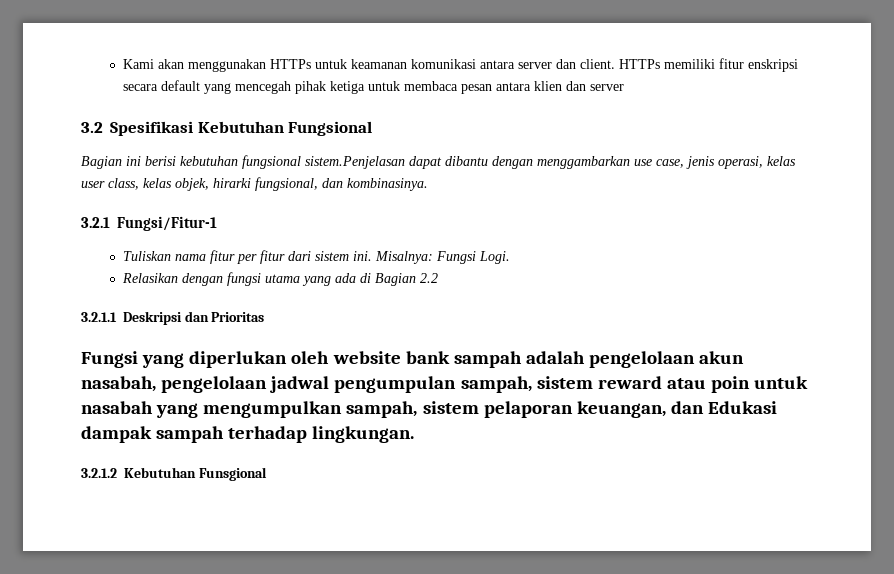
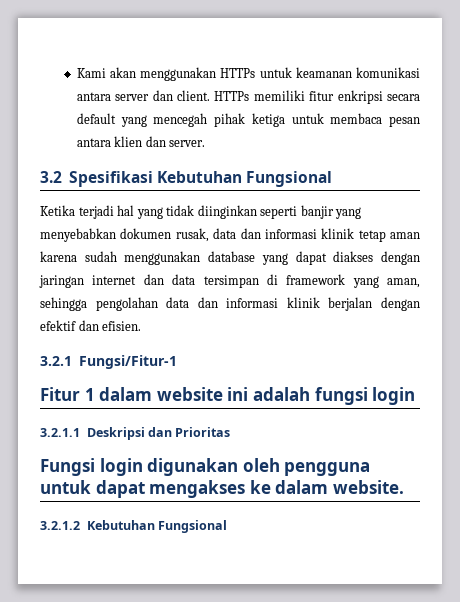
- HTTPs memiliki fitur enskripsi secara default yang mencegah pihak ketiga untuk membaca pesan antara klien dan server
+ HTTPs memiliki fitur enkripsi secara default yang mencegah pihak ketiga untuk membaca pesan antara klien dan server.
- Bagian ini berisi kebutuhan fungsional sistem.Penjelasan dapat dibantu dengan menggambarkan use case, jenis operasi, kelas user class, kelas objek, hirarki fungsional, dan kombinasinya.
+ Ketika terjadi hal yang tidak diinginkan seperti banjir yang menyebabkan dokumen rusak, data dan informasi klinik tetap aman karena sudah menggunakan database yang dapat diakses dengan jaringan internet dan data tersimpan di framework yang aman, sehingga pengolahan data dan informasi klinik berjalan dengan efektif dan efisien.
  3.2.1 Fungsi/Fitur-1
- Tuliskan nama fitur per fitur dari sistem ini. Misalnya: Fungsi Logi.
- Relasikan dengan fungsi utama yang ada di Bagian 2.2
+ Fitur 1 dalam website ini adalah fungsi login
- Fungsi yang diperlukan oleh website bank sampah adalah pengelolaan akun nasabah, pengelolaan jadwal pengumpulan sampah, sistem reward atau poin untuk nasabah yang mengumpulkan sampah, sistem pelaporan keuangan, dan Edukasi dampak sampah terhadap lingkungan.
+ Fungsi login digunakan oleh pengguna untuk dapat mengakses ke dalam website.
- 3.2.1.2 Kebutuhan Funsgional
+ 3.2.1.2 Kebutuhan Fungsional

